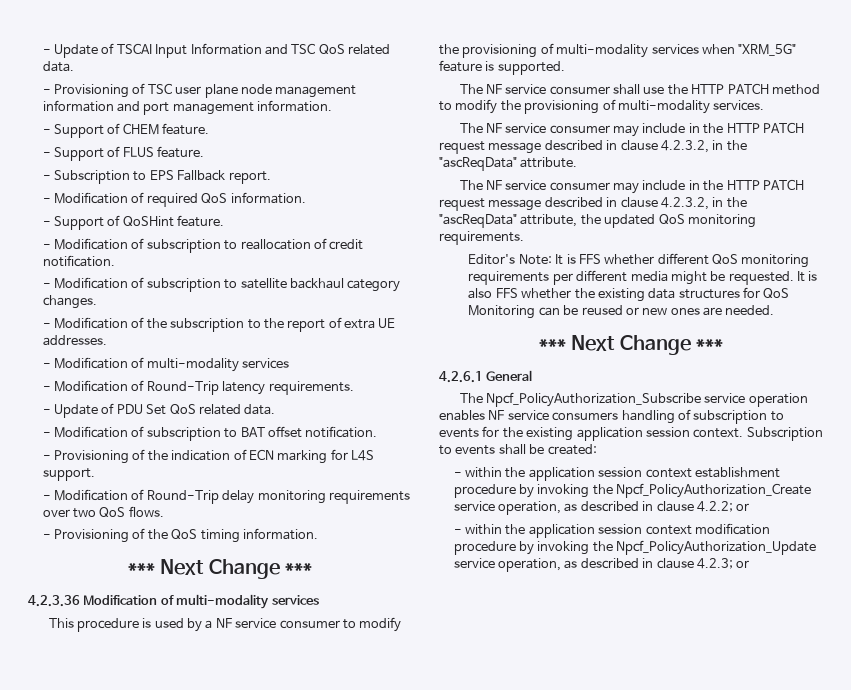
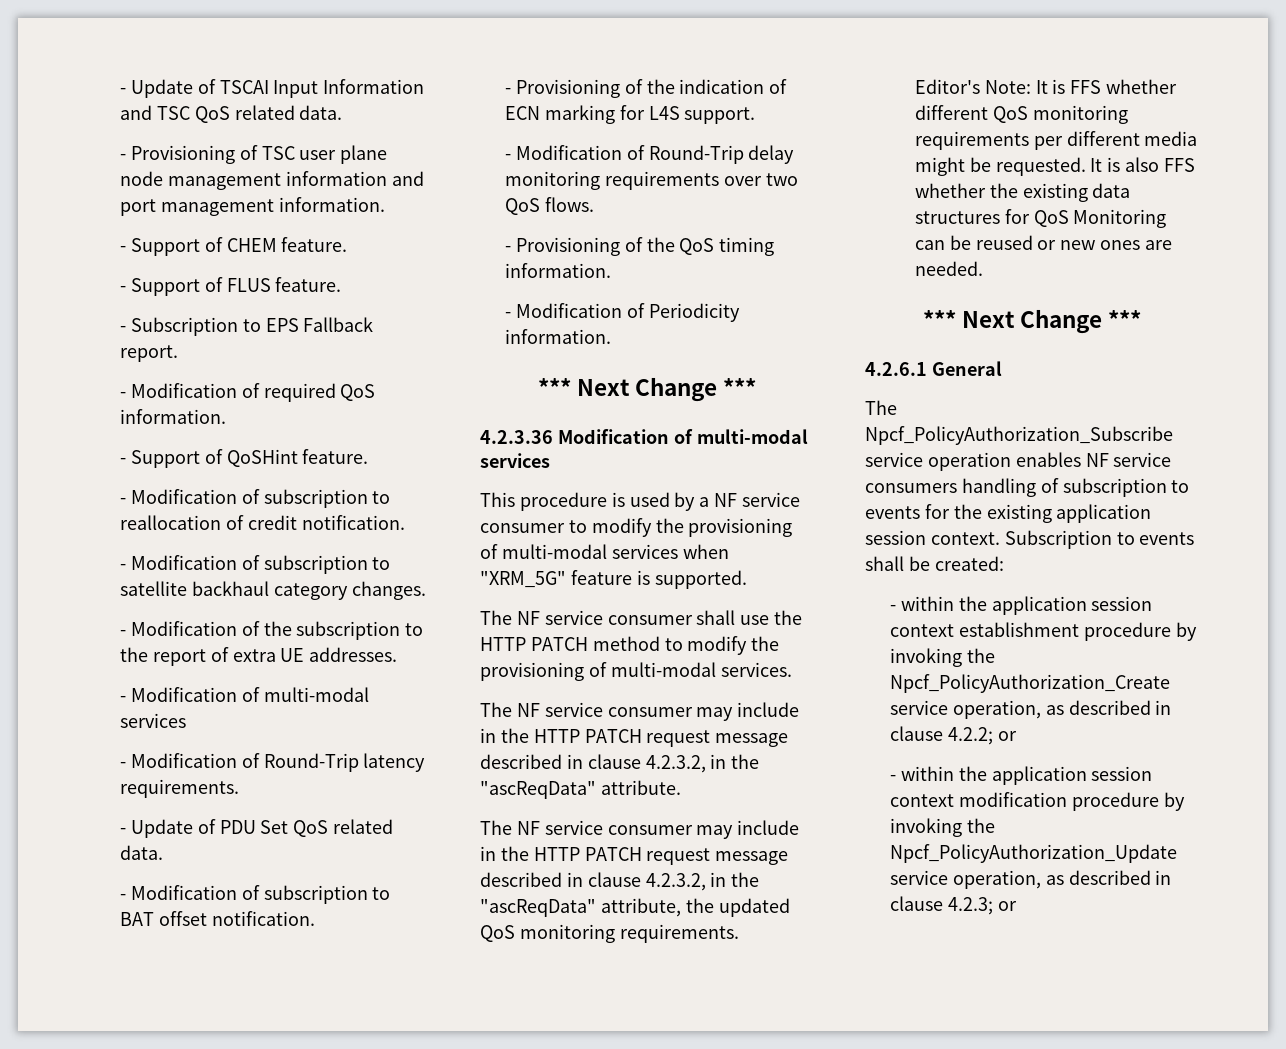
- - Modification of multi-modality services
+ - Modification of multi-modal services
+ - Modification of Periodicity information.
- 4.2.3.36 Modification of multi-modality services
+ 4.2.3.36 Modification of multi-modal services
- This procedure is used by a NF service consumer to modify the provisioning of multi-modality services when "XRM_5G" feature is supported.
+ This procedure is used by a NF service consumer to modify the provisioning of multi-modal services when "XRM_5G" feature is supported.
- The NF service consumer shall use the HTTP PATCH method to modify the provisioning of multi-modality services.
+ The NF service consumer shall use the HTTP PATCH method to modify the provisioning of multi-modal services.

